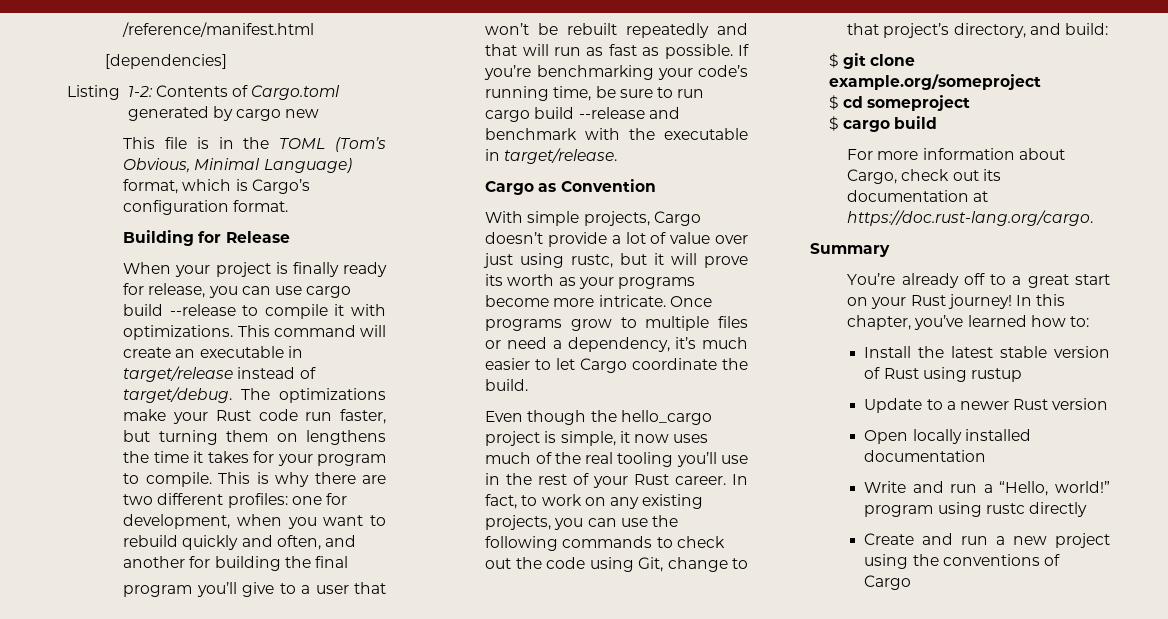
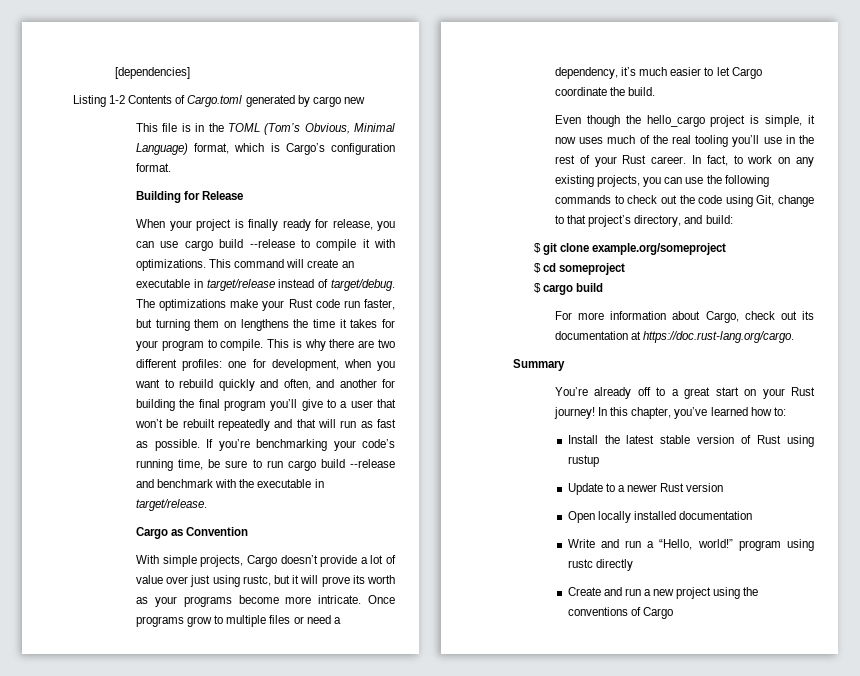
- /reference/manifest.html
- Listing 1-2: Contents of Cargo.toml generated by cargo new
+ Listing 1-2 Contents of Cargo.toml generated by cargo new
- This is why there are two different profiles: one for development, when you want to rebuild quickly and often, and another for building the final
- program you’ll give to a user that won’t be rebuilt repeatedly and that will run as fast as possible.
+ This is why there are two different profiles: one for development, when you want to rebuild quickly and often, and another for building the final program you’ll give to a user that won’t be rebuilt repeatedly and that will run as fast as possible.

